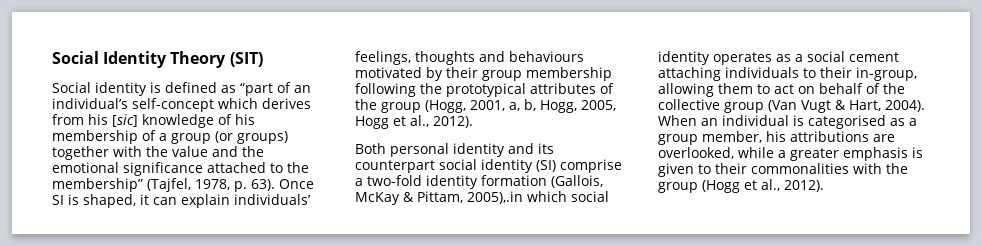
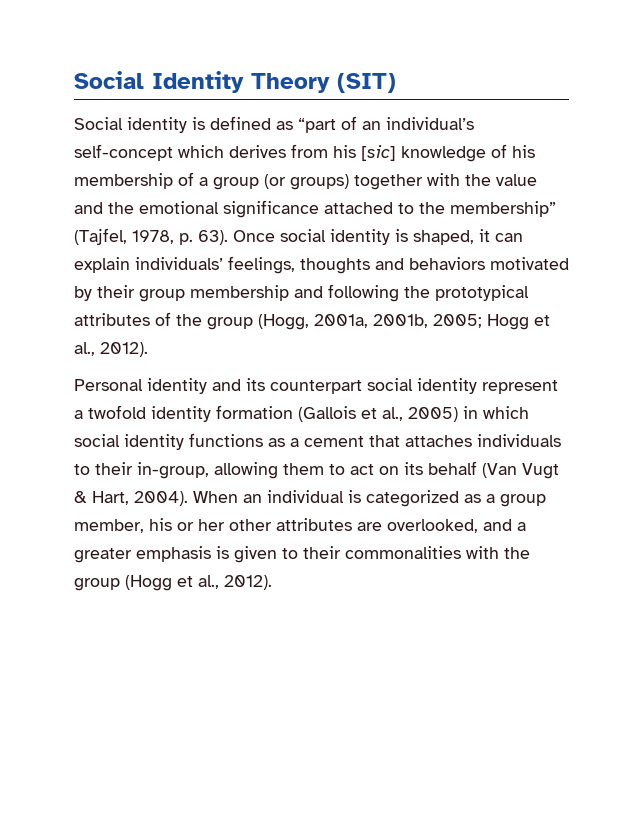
- Once SI is shaped, it can explain individuals’ feelings, thoughts and behaviours motivated by their group membership following the prototypical attributes of the group (Hogg, 2001, a, b, Hogg, 2005, Hogg et al., 2012).
+ Once social identity is shaped, it can explain individuals’ feelings, thoughts and behaviors motivated by their group membership and following the prototypical attributes of the group (Hogg, 2001a, 2001b, 2005; Hogg et al., 2012).
- Both personal identity and its counterpart social identity (SI) comprise a two-fold identity formation (Gallois, McKay & Pittam, 2005),.in which social identity operates as a social cement attaching individuals to their in-group, allowing them to act on behalf of the collective group (Van Vugt & Hart, 2004).
+ Personal identity and its counterpart social identity represent a twofold identity formation (Gallois et al., 2005) in which social identity functions as a cement that attaches individuals to their in-group, allowing them to act on its behalf (Van Vugt & Hart, 2004).
- When an individual is categorised as a group member, his attributions are overlooked, while a greater emphasis is given to their commonalities with the group (Hogg et al., 2012).
+ When an individual is categorized as a group member, his or her other attributes are overlooked, and a greater emphasis is given to their commonalities with the group (Hogg et al., 2012).

